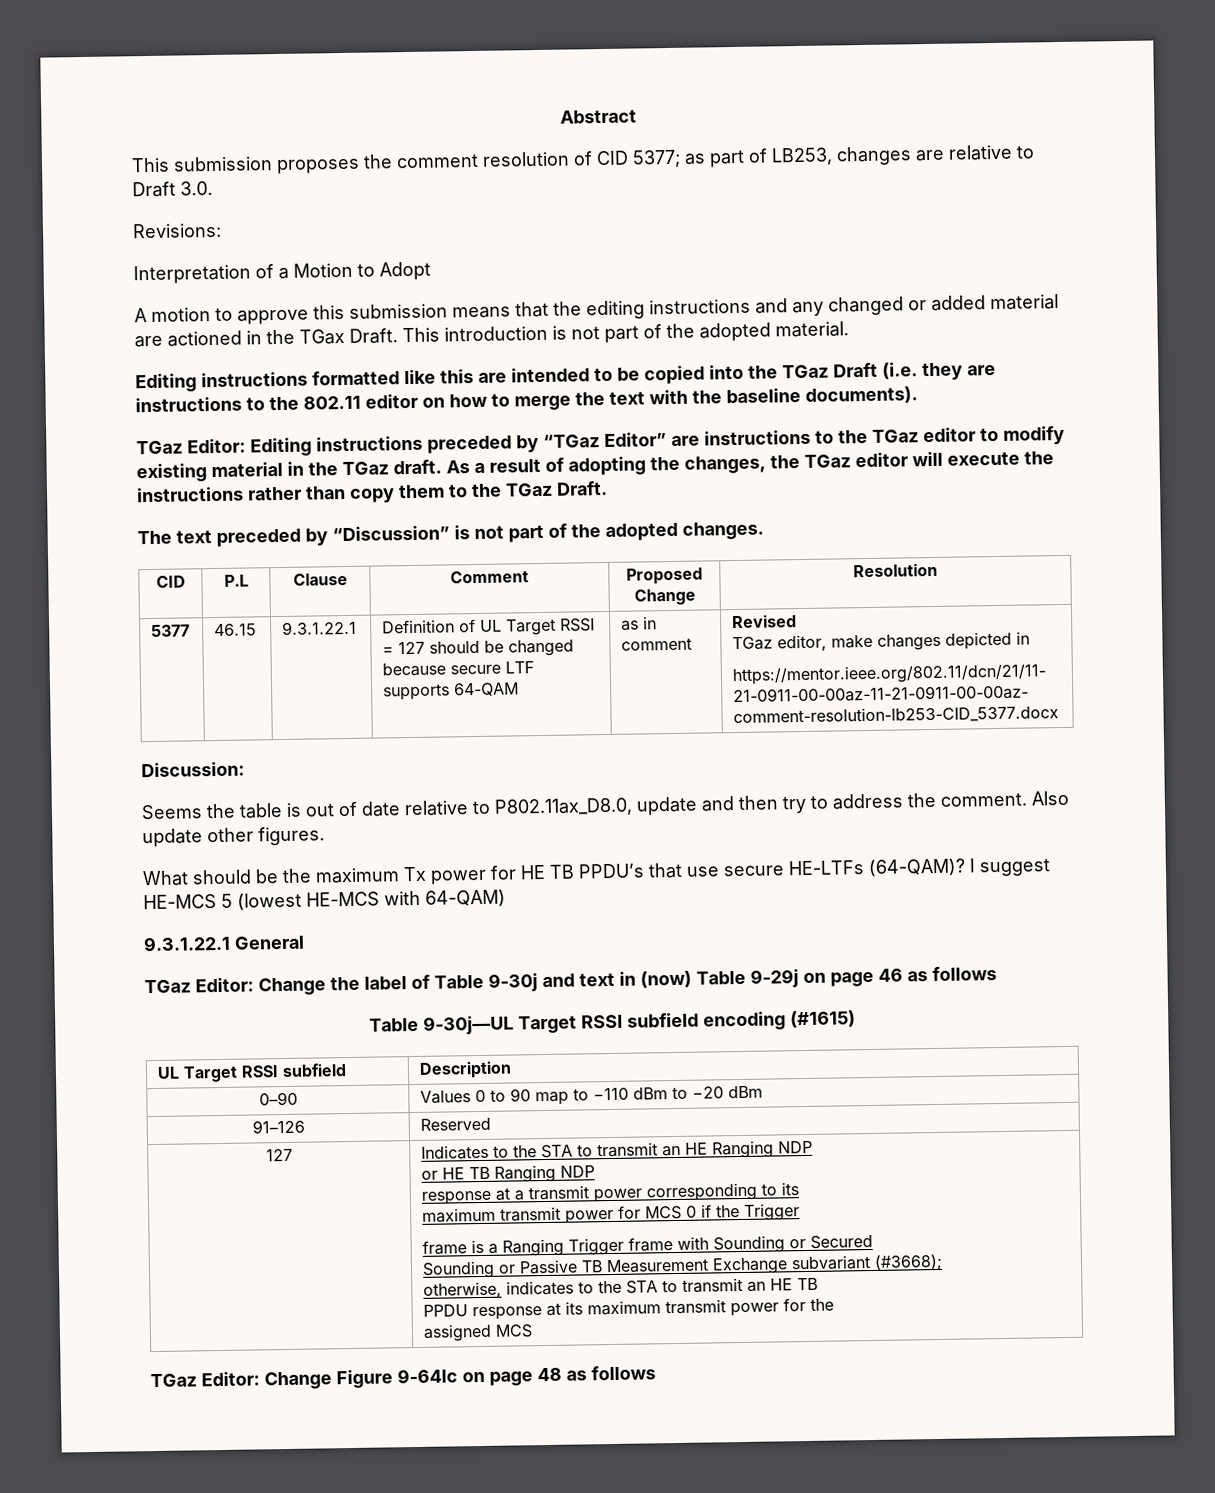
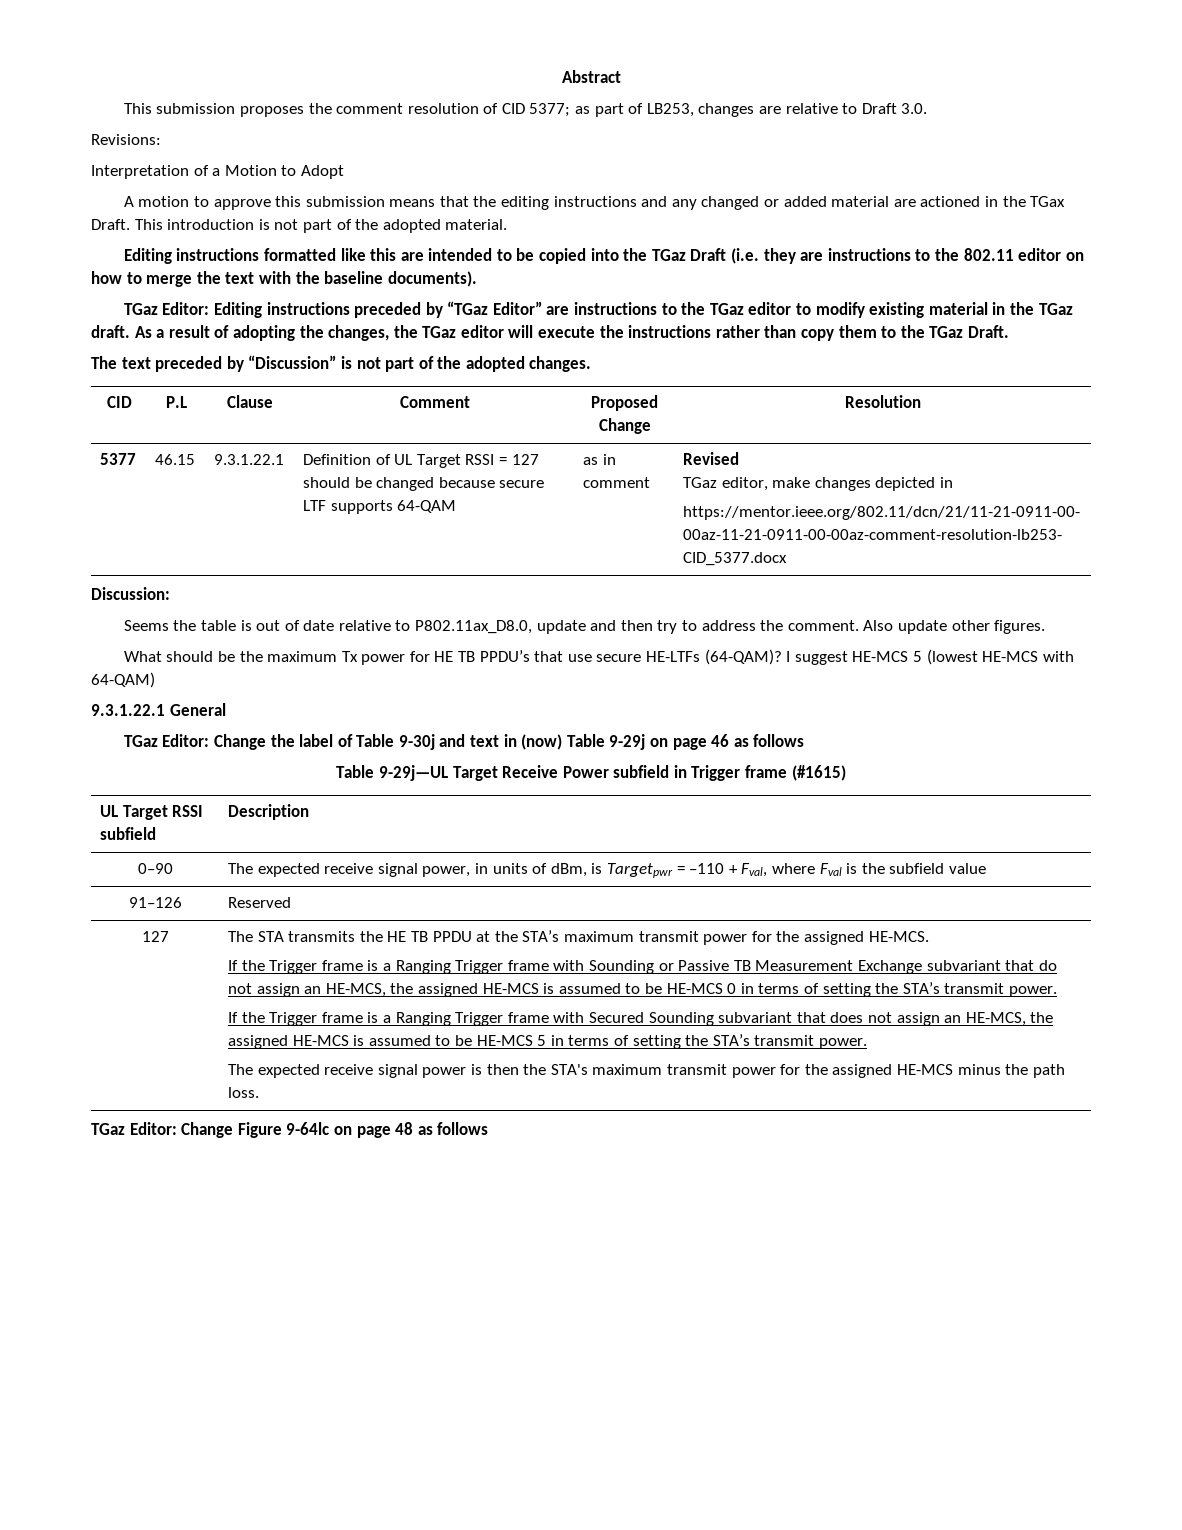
- Table 9-30j—UL Target RSSI subfield encoding (#1615)
+ Table 9-29j—UL Target Receive Power subfield in Trigger frame (#1615)
- 0–90 | Values 0 to 90 map to −110 dBm to −20 dBm
+ 0–90 | The expected receive signal power, in units of dBm, is Targetpwr = –110 + Fval, where Fval is the subfield value
  91–126 | Reserved
- 127 | Indicates to the STA to transmit an HE Ranging NDP
- or HE TB Ranging NDP
- response at a transmit power corresponding to its
- maximum transmit power for MCS 0 if the Trigger
- frame is a Ranging Trigger frame with Sounding or Secured
- Sounding or Passive TB Measurement Exchange subvariant (#3668);
- otherwise, indicates to the STA to transmit an HE TB
- PPDU response at its maximum transmit power for the
- assigned MCS
+ 127 | The STA transmits the HE TB PPDU at the STA’s maximum transmit power for the assigned HE-MCS.
+ If the Trigger frame is a Ranging Trigger frame with Sounding or Passive TB Measurement Exchange subvariant that do not assign an HE-MCS, the assigned HE-MCS is assumed to be HE-MCS 0 in terms of setting the STA’s transmit power.
+ If the Trigger frame is a Ranging Trigger frame with Secured Sounding subvariant that does not assign an HE-MCS, the assigned HE-MCS is assumed to be HE-MCS 5 in terms of setting the STA’s transmit power.
+ The expected receive signal power is then the STA's maximum transmit power for the assigned HE-MCS minus the path loss.

